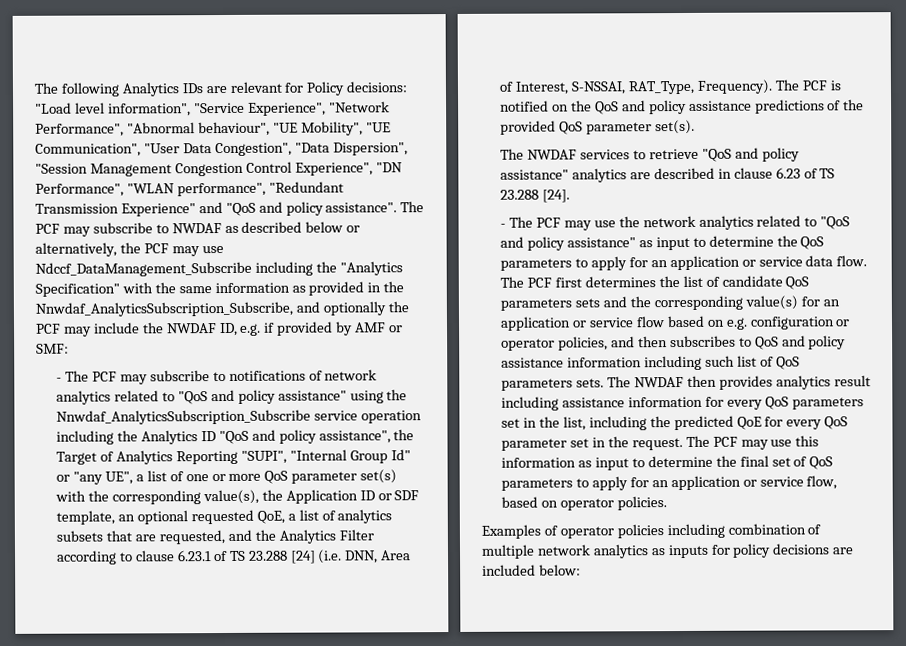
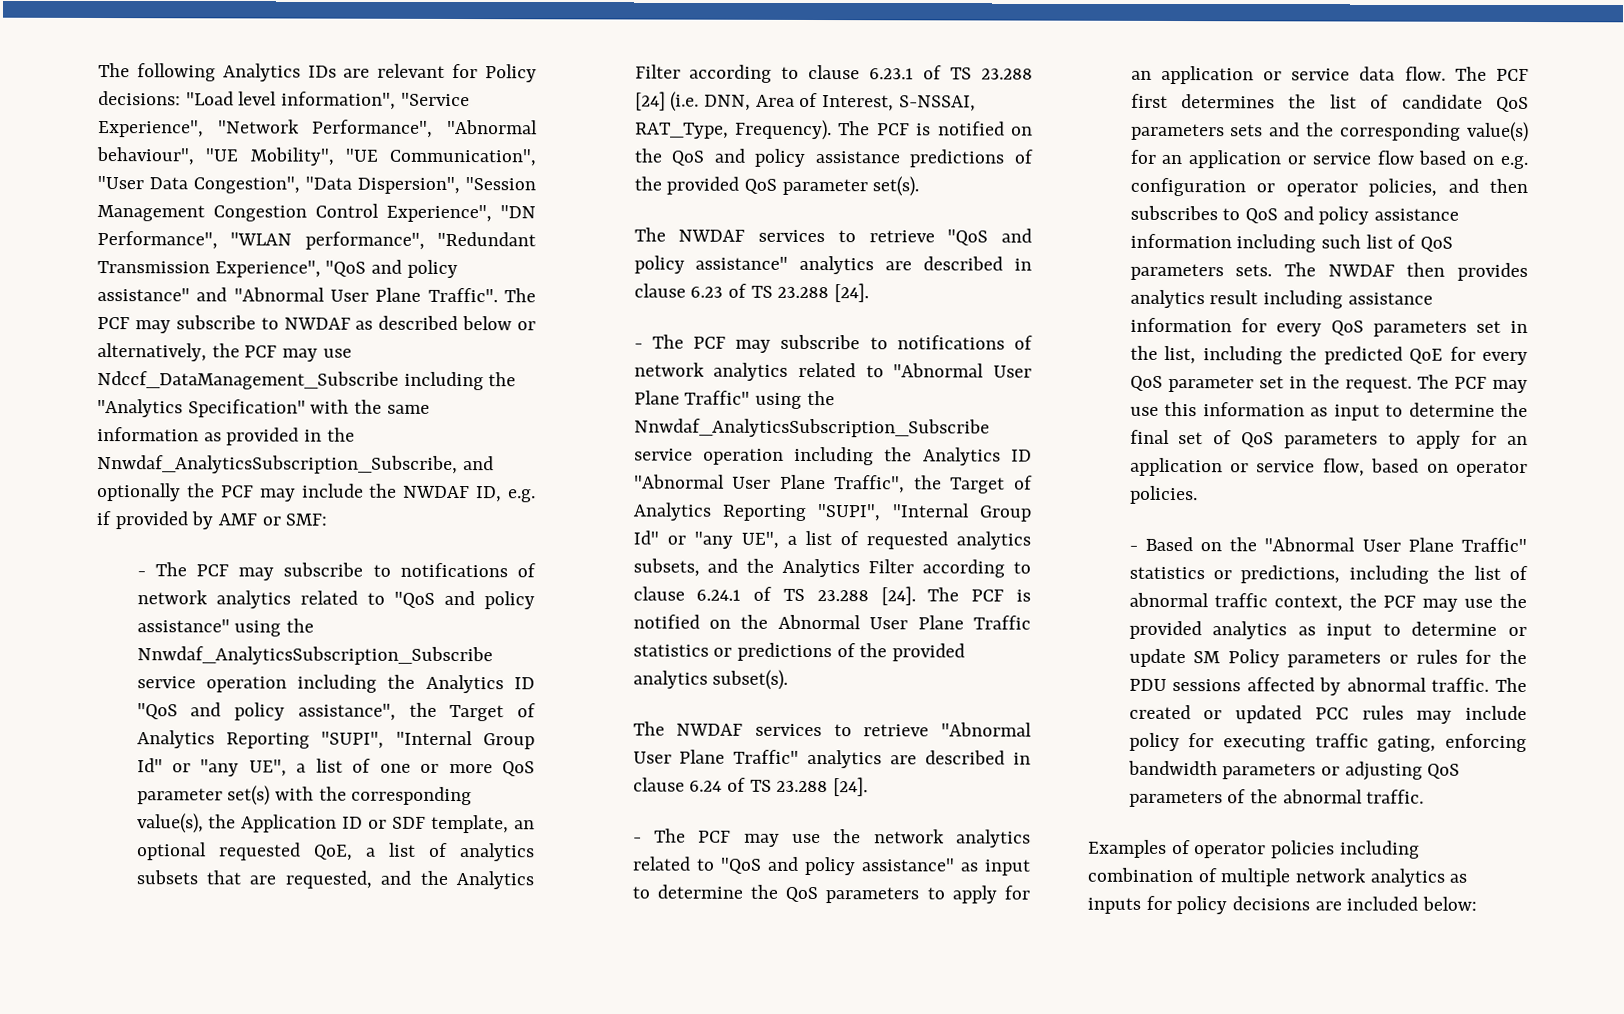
- The following Analytics IDs are relevant for Policy decisions: "Load level information", "Service Experience", "Network Performance", "Abnormal behaviour", "UE Mobility", "UE Communication", "User Data Congestion", "Data Dispersion", "Session Management Congestion Control Experience", "DN Performance", "WLAN performance", "Redundant Transmission Experience" and "QoS and policy assistance".
+ The following Analytics IDs are relevant for Policy decisions: "Load level information", "Service Experience", "Network Performance", "Abnormal behaviour", "UE Mobility", "UE Communication", "User Data Congestion", "Data Dispersion", "Session Management Congestion Control Experience", "DN Performance", "WLAN performance", "Redundant Transmission Experience", "QoS and policy assistance" and "Abnormal User Plane Traffic".
+ - The PCF may subscribe to notifications of network analytics related to "Abnormal User Plane Traffic" using the Nnwdaf_AnalyticsSubscription_Subscribe service operation including the Analytics ID "Abnormal User Plane Traffic", the Target of Analytics Reporting "SUPI", "Internal Group Id" or "any UE", a list of requested analytics subsets, and the Analytics Filter according to clause 6.24.1 of TS 23.288 [24]. The PCF is notified on the Abnormal User Plane Traffic statistics or predictions of the provided analytics subset(s).
+ The NWDAF services to retrieve "Abnormal User Plane Traffic" analytics are described in clause 6.24 of TS 23.288 [24].
+ - Based on the "Abnormal User Plane Traffic" statistics or predictions, including the list of abnormal traffic context, the PCF may use the provided analytics as input to determine or update SM Policy parameters or rules for the PDU sessions affected by abnormal traffic. The created or updated PCC rules may include policy for executing traffic gating, enforcing bandwidth parameters or adjusting QoS parameters of the abnormal traffic.

